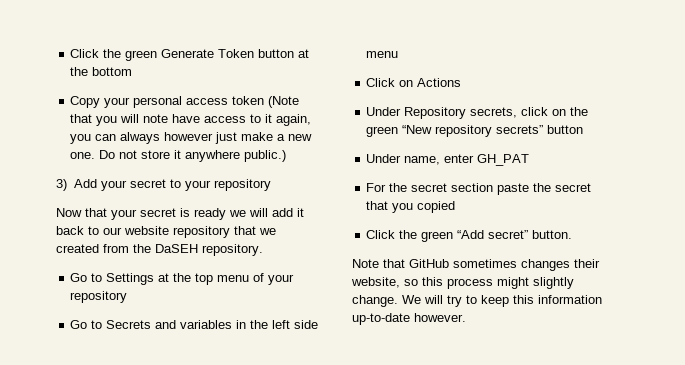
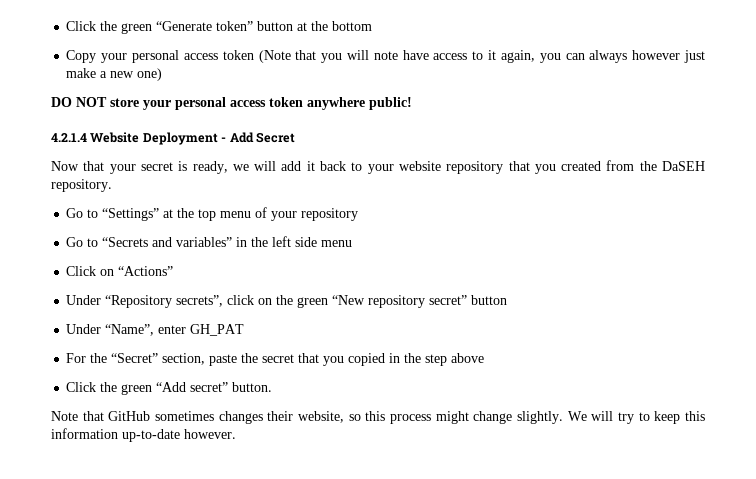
- Click the green Generate Token button at the bottom
+ Click the green “Generate token” button at the bottom
- Copy your personal access token (Note that you will note have access to it again, you can always however just make a new one. Do not store it anywhere public.)
- 3) Add your secret to your repository
+ Copy your personal access token (Note that you will note have access to it again, you can always however just make a new one)
+ DO NOT store your personal access token anywhere public!
+ 4.2.1.4 Website Deployment - Add Secret
- Now that your secret is ready we will add it back to our website repository that we created from the DaSEH repository.
+ Now that your secret is ready, we will add it back to your website repository that you created from the DaSEH repository.
- Go to Settings at the top menu of your repository
+ Go to “Settings” at the top menu of your repository
- Go to Secrets and variables in the left side menu
+ Go to “Secrets and variables” in the left side menu
- Click on Actions
- Under Repository secrets, click on the green “New repository secrets” button
+ Click on “Actions”
+ Under “Repository secrets”, click on the green “New repository secret” button
- Under name, enter GH_PAT
+ Under “Name”, enter GH_PAT
- For the secret section paste the secret that you copied
+ For the “Secret” section, paste the secret that you copied in the step above
- Note that GitHub sometimes changes their website, so this process might slightly change.
+ Note that GitHub sometimes changes their website, so this process might change slightly.

